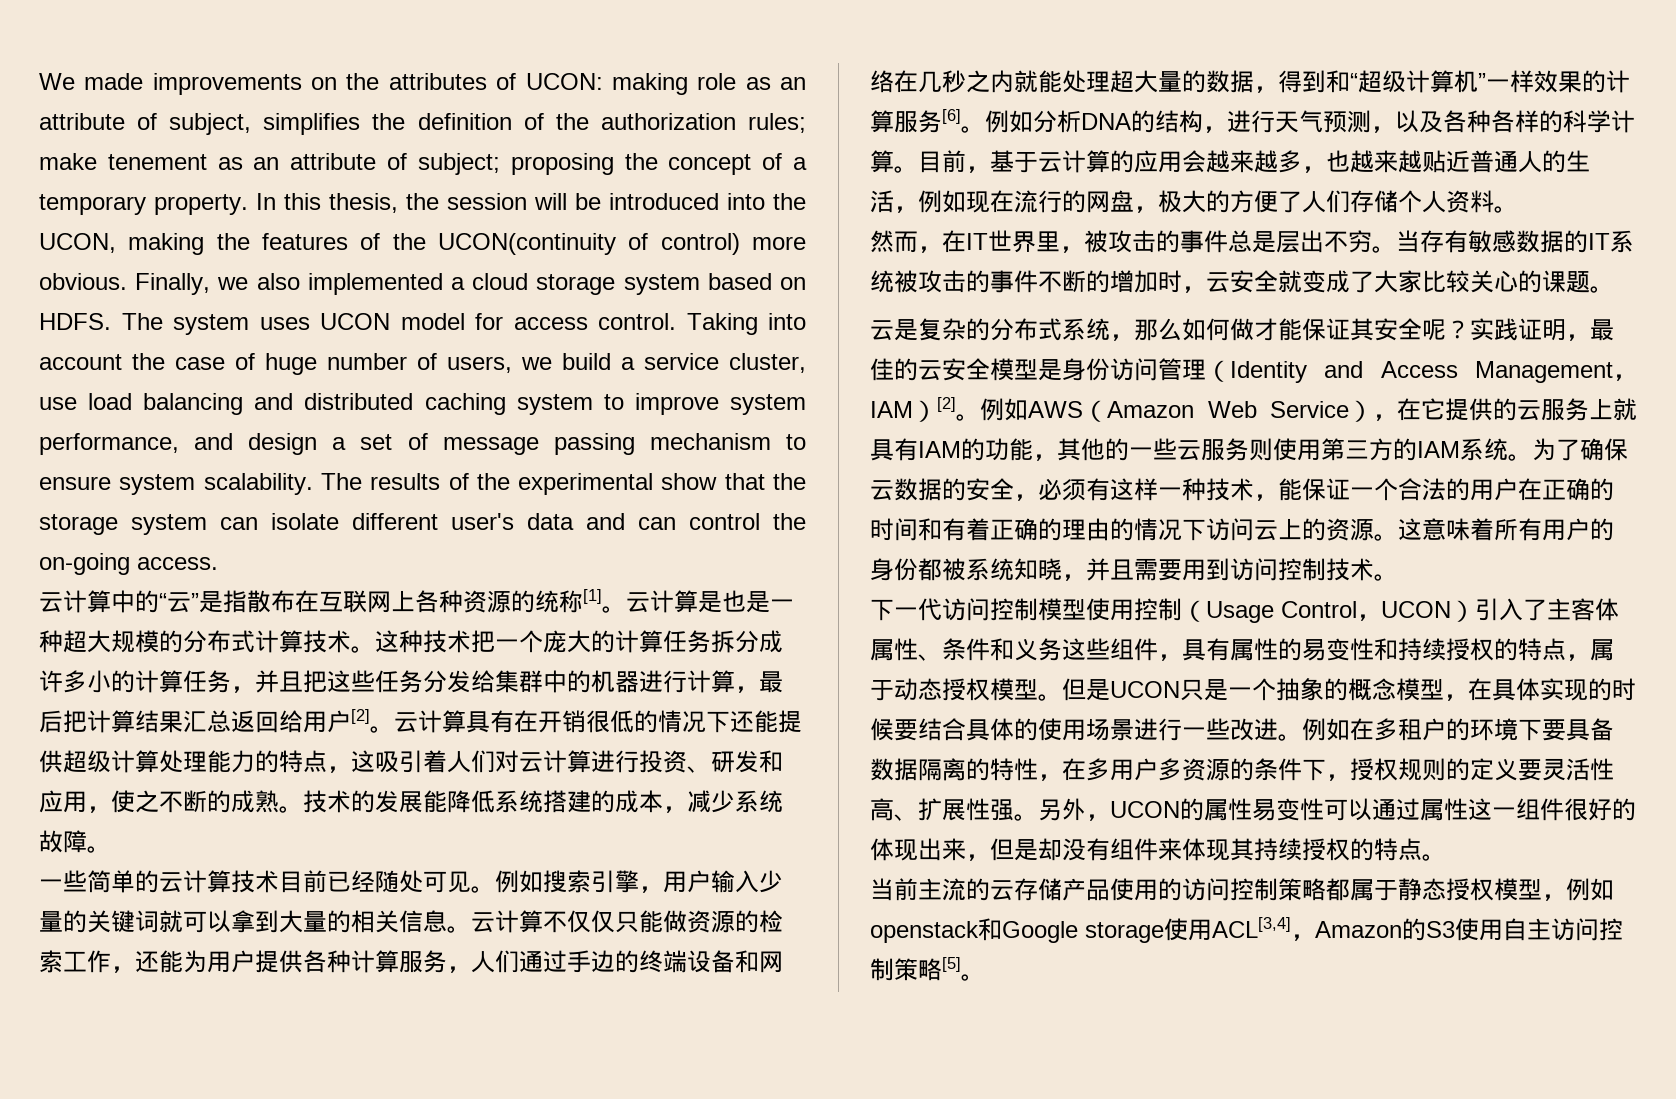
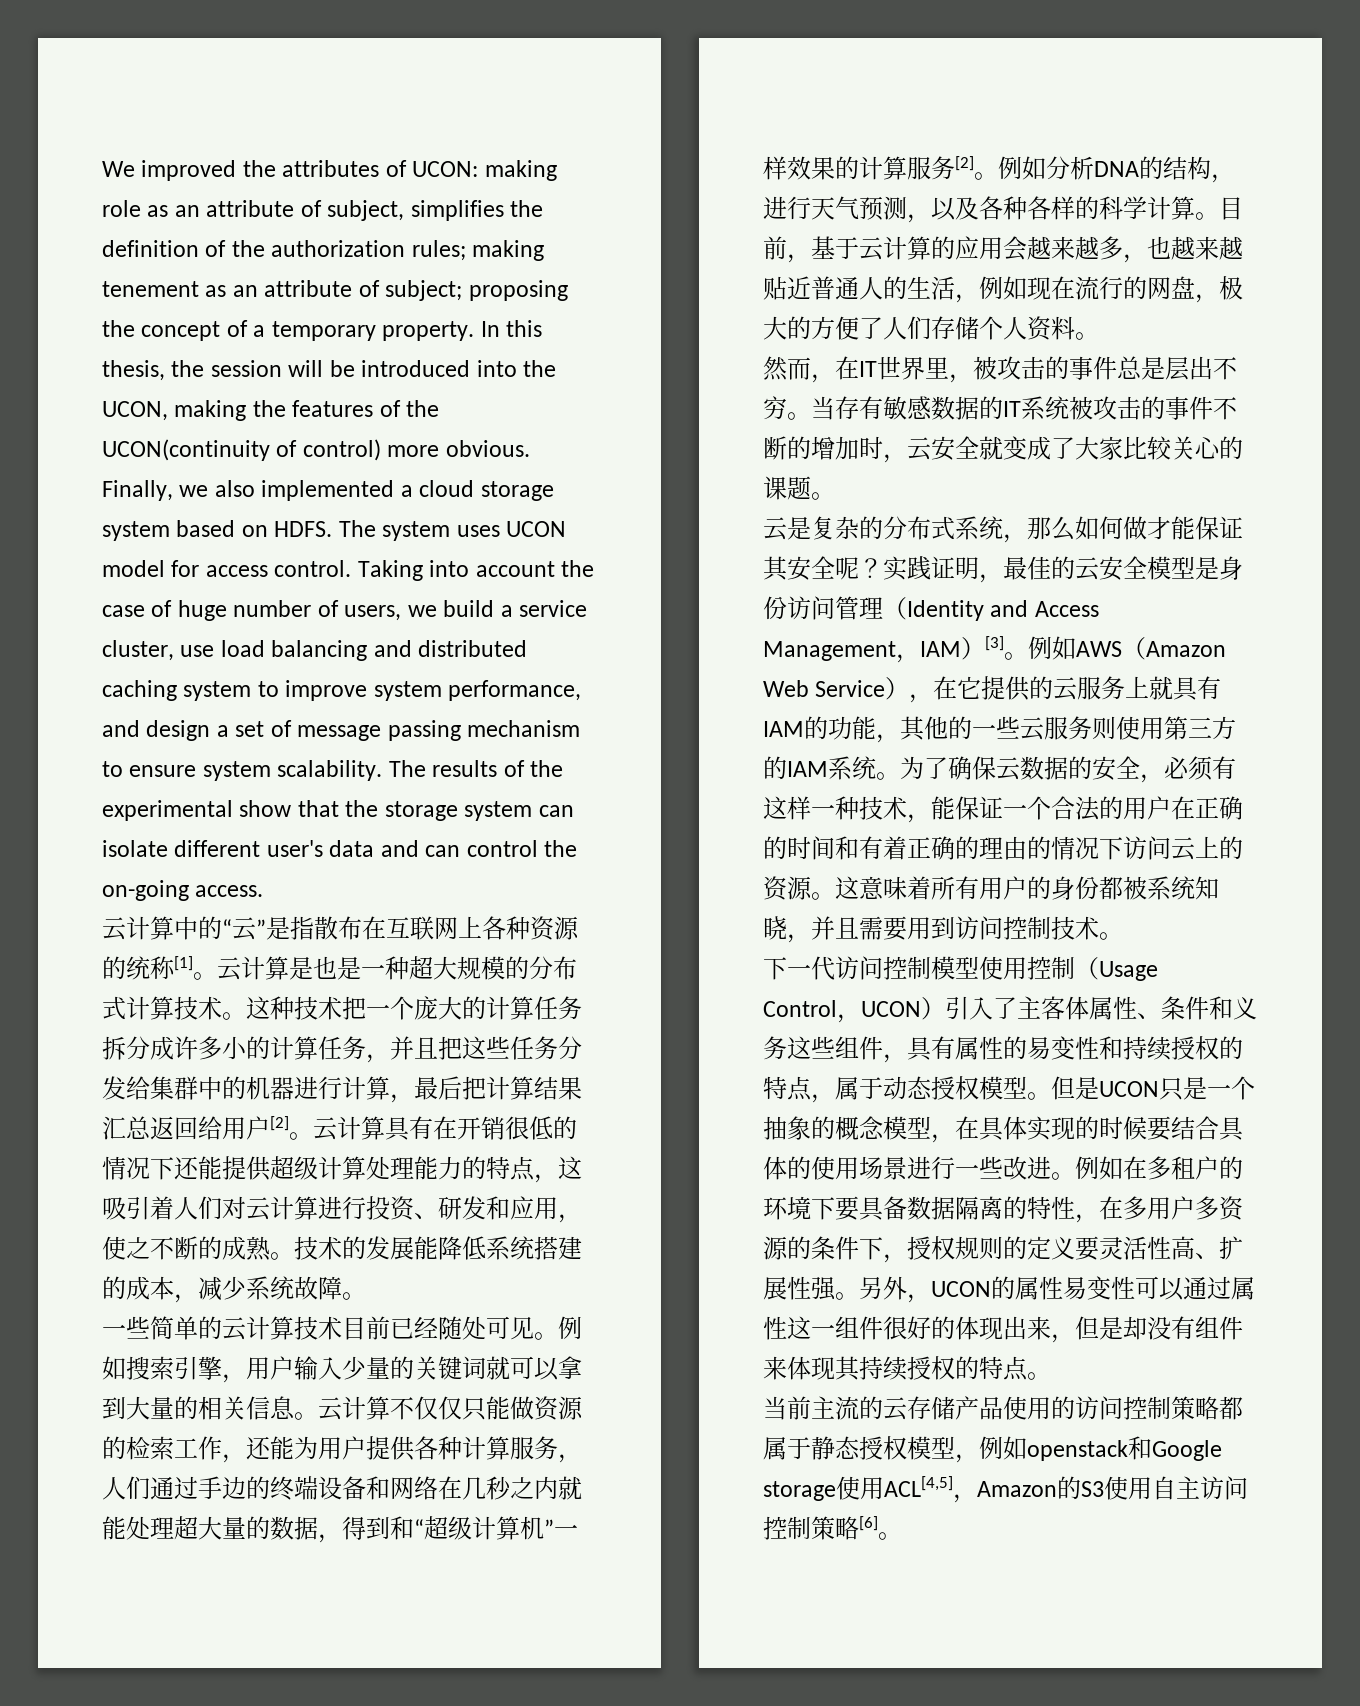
- We made improvements on the attributes of UCON: making role as an attribute of subject, simplifies the definition of the authorization rules; make tenement as an attribute of subject; proposing the concept of a temporary property.
+ We improved the attributes of UCON: making role as an attribute of subject, simplifies the definition of the authorization rules; making tenement as an attribute of subject; proposing the concept of a temporary property.
- 云计算不仅仅只能做资源的检索工作，还能为用户提供各种计算服务，人们通过手边的终端设备和网络在几秒之内就能处理超大量的数据，得到和“超级计算机”一样效果的计算服务[6]。
+ 云计算不仅仅只能做资源的检索工作，还能为用户提供各种计算服务，人们通过手边的终端设备和网络在几秒之内就能处理超大量的数据，得到和“超级计算机”一样效果的计算服务[2]。
- 实践证明，最佳的云安全模型是身份访问管理（Identity and Access Management，IAM）[2]。
+ 实践证明，最佳的云安全模型是身份访问管理（Identity and Access Management，IAM）[3]。
- 当前主流的云存储产品使用的访问控制策略都属于静态授权模型，例如openstack和Google storage使用ACL[3,4]，Amazon的S3使用自主访问控制策略[5]。
+ 当前主流的云存储产品使用的访问控制策略都属于静态授权模型，例如openstack和Google storage使用ACL[4,5]，Amazon的S3使用自主访问控制策略[6]。

